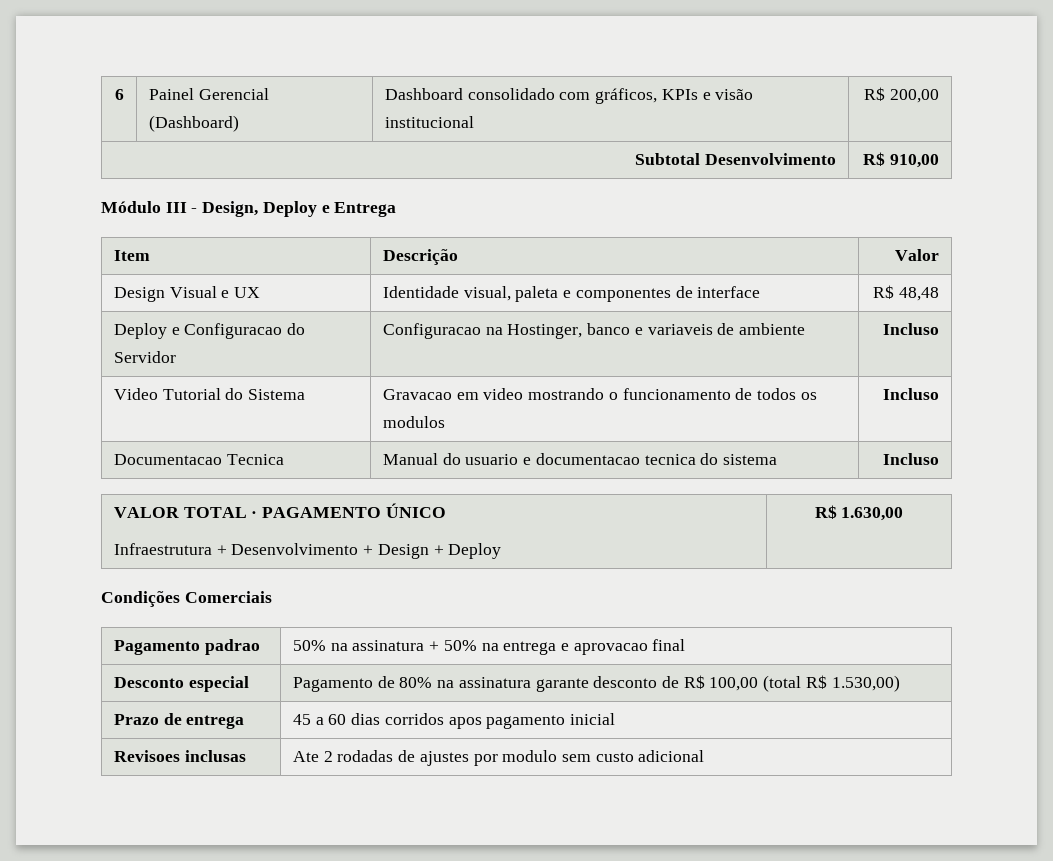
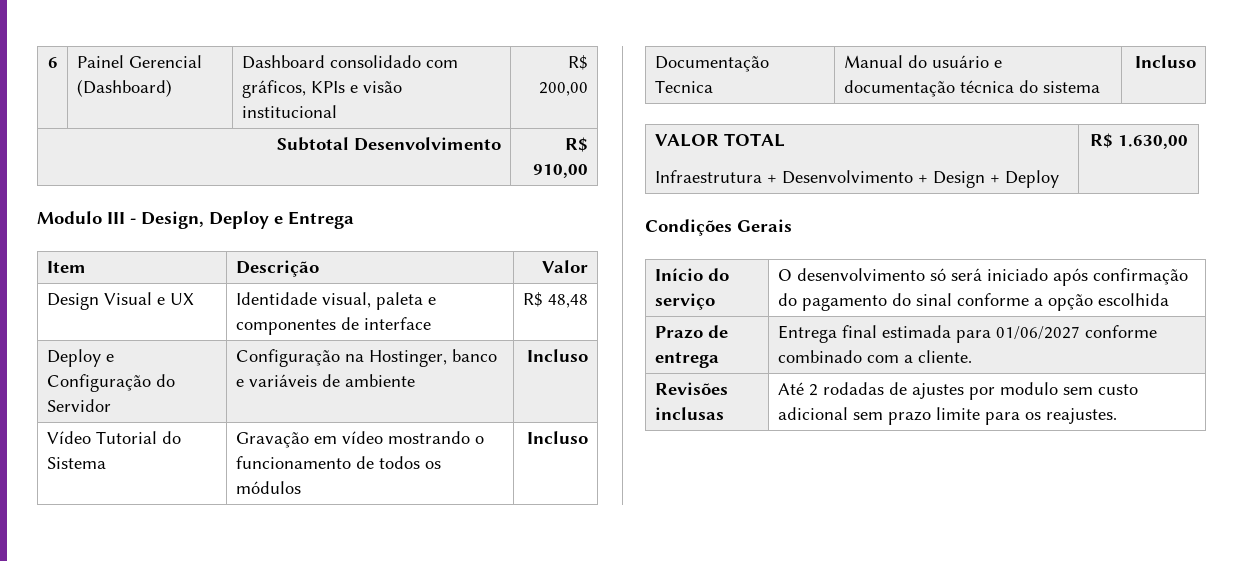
- Módulo III - Design, Deploy e Entrega
+ Modulo III - Design, Deploy e Entrega
- Deploy e Configuracao do Servidor | Configuracao na Hostinger, banco e variaveis de ambiente | Incluso
+ Deploy e Configuração do Servidor | Configuração na Hostinger, banco e variáveis de ambiente | Incluso
- Video Tutorial do Sistema | Gravacao em video mostrando o funcionamento de todos os modulos | Incluso
- Documentacao Tecnica | Manual do usuario e documentacao tecnica do sistema | Incluso
+ Vídeo Tutorial do Sistema | Gravação em vídeo mostrando o funcionamento de todos os módulos | Incluso
+ Documentação Tecnica | Manual do usuário e documentação técnica do sistema | Incluso
- VALOR TOTAL · PAGAMENTO ÚNICO
+ VALOR TOTAL
- Condições Comerciais
- Pagamento padrao | 50% na assinatura + 50% na entrega e aprovacao final
- Desconto especial | Pagamento de 80% na assinatura garante desconto de R$ 100,00 (total R$ 1.530,00)
- Prazo de entrega | 45 a 60 dias corridos apos pagamento inicial
- Revisoes inclusas | Ate 2 rodadas de ajustes por modulo sem custo adicional
+ Condições Gerais
+ Início do serviço | O desenvolvimento só será iniciado após confirmação do pagamento do sinal conforme a opção escolhida
+ Prazo de entrega | Entrega final estimada para 01/06/2027 conforme combinado com a cliente.
+ Revisões inclusas | Até 2 rodadas de ajustes por modulo sem custo adicional sem prazo limite para os reajustes.

